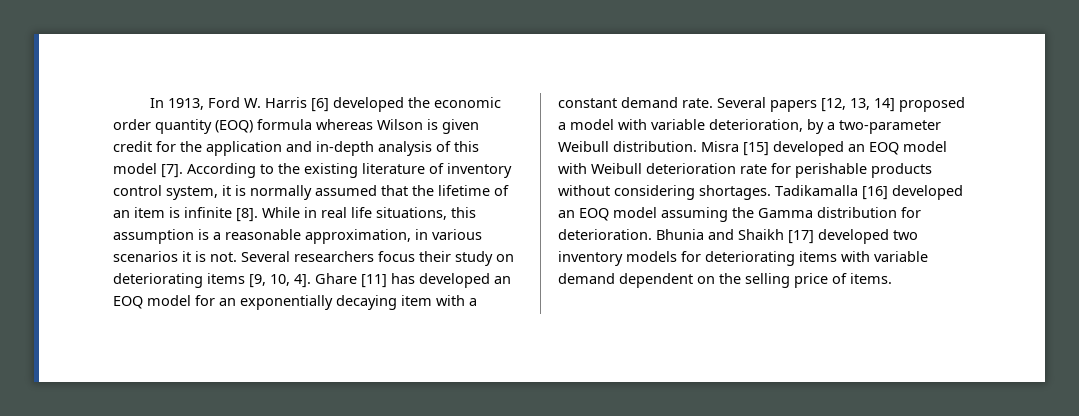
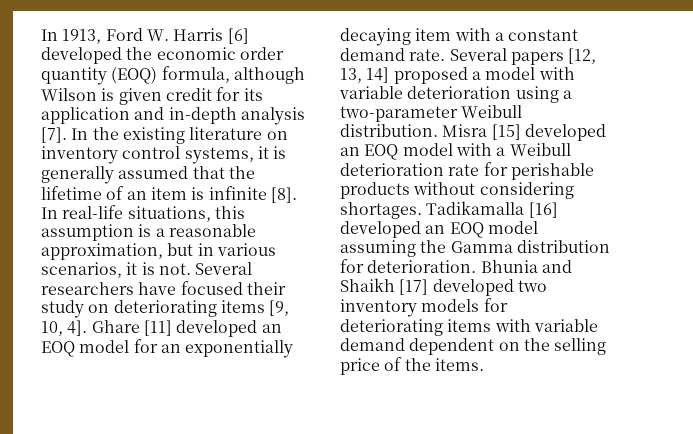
- In 1913, Ford W. Harris [6] developed the economic order quantity (EOQ) formula whereas Wilson is given credit for the application and in-depth analysis of this model [7]. According to the existing literature of inventory control system, it is normally assumed that the lifetime of an item is infinite [8].
+ In 1913, Ford W. Harris [6] developed the economic order quantity (EOQ) formula, although Wilson is given credit for its application and in-depth analysis [7]. In the existing literature on inventory control systems, it is generally assumed that the lifetime of an item is infinite [8].
- While in real life situations, this assumption is a reasonable approximation, in various scenarios it is not.
+ In real-life situations, this assumption is a reasonable approximation, but in various scenarios, it is not.
- Several researchers focus their study on deteriorating items [9, 10, 4].
+ Several researchers have focused their study on deteriorating items [9, 10, 4].
- Ghare [11] has developed an EOQ model for an exponentially decaying item with a constant demand rate.
+ Ghare [11] developed an EOQ model for an exponentially decaying item with a constant demand rate.
- Several papers [12, 13, 14] proposed a model with variable deterioration, by a two-parameter Weibull distribution.
+ Several papers [12, 13, 14] proposed a model with variable deterioration using a two-parameter Weibull distribution.
- Misra [15] developed an EOQ model with Weibull deterioration rate for perishable products without considering shortages.
+ Misra [15] developed an EOQ model with a Weibull deterioration rate for perishable products without considering shortages.
- Bhunia and Shaikh [17] developed two inventory models for deteriorating items with variable demand dependent on the selling price of items.
+ Bhunia and Shaikh [17] developed two inventory models for deteriorating items with variable demand dependent on the selling price of the items.

